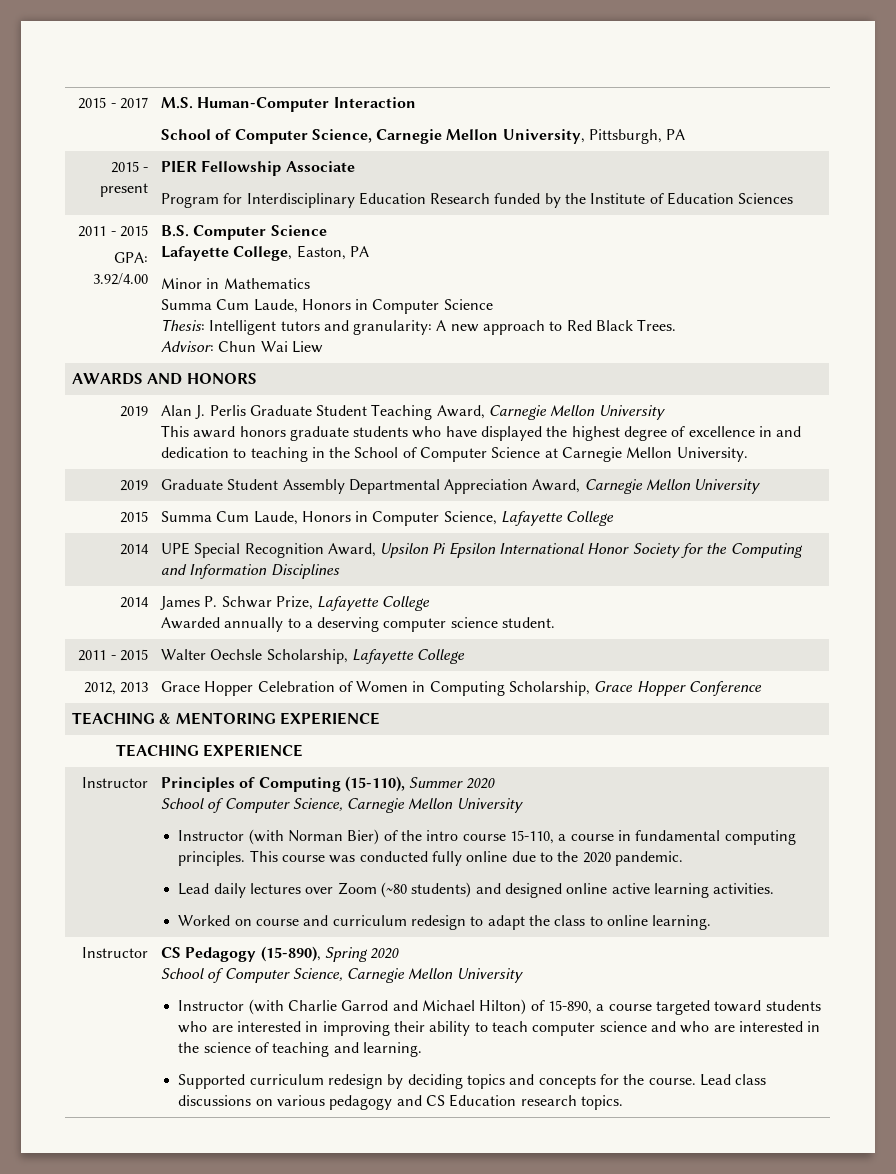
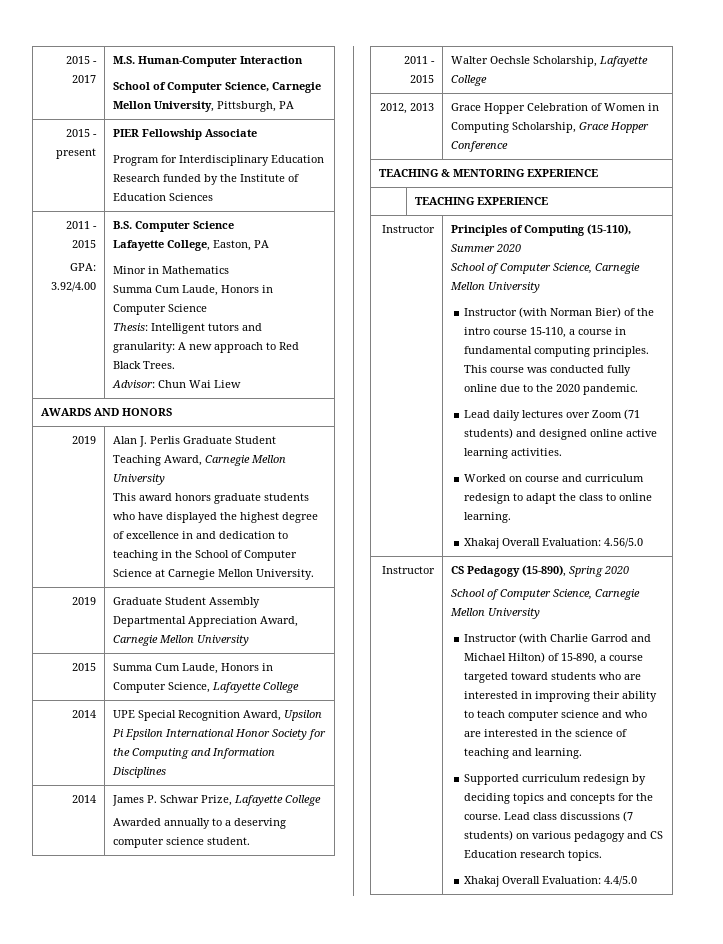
- Lead daily lectures over Zoom (~80 students) and designed online active learning activities.
+ Lead daily lectures over Zoom (71 students) and designed online active learning activities.
+ Xhakaj Overall Evaluation: 4.56/5.0
- Lead class discussions on various pedagogy and CS Education research topics.
+ Lead class discussions (7 students) on various pedagogy and CS Education research topics.
+ Xhakaj Overall Evaluation: 4.4/5.0

